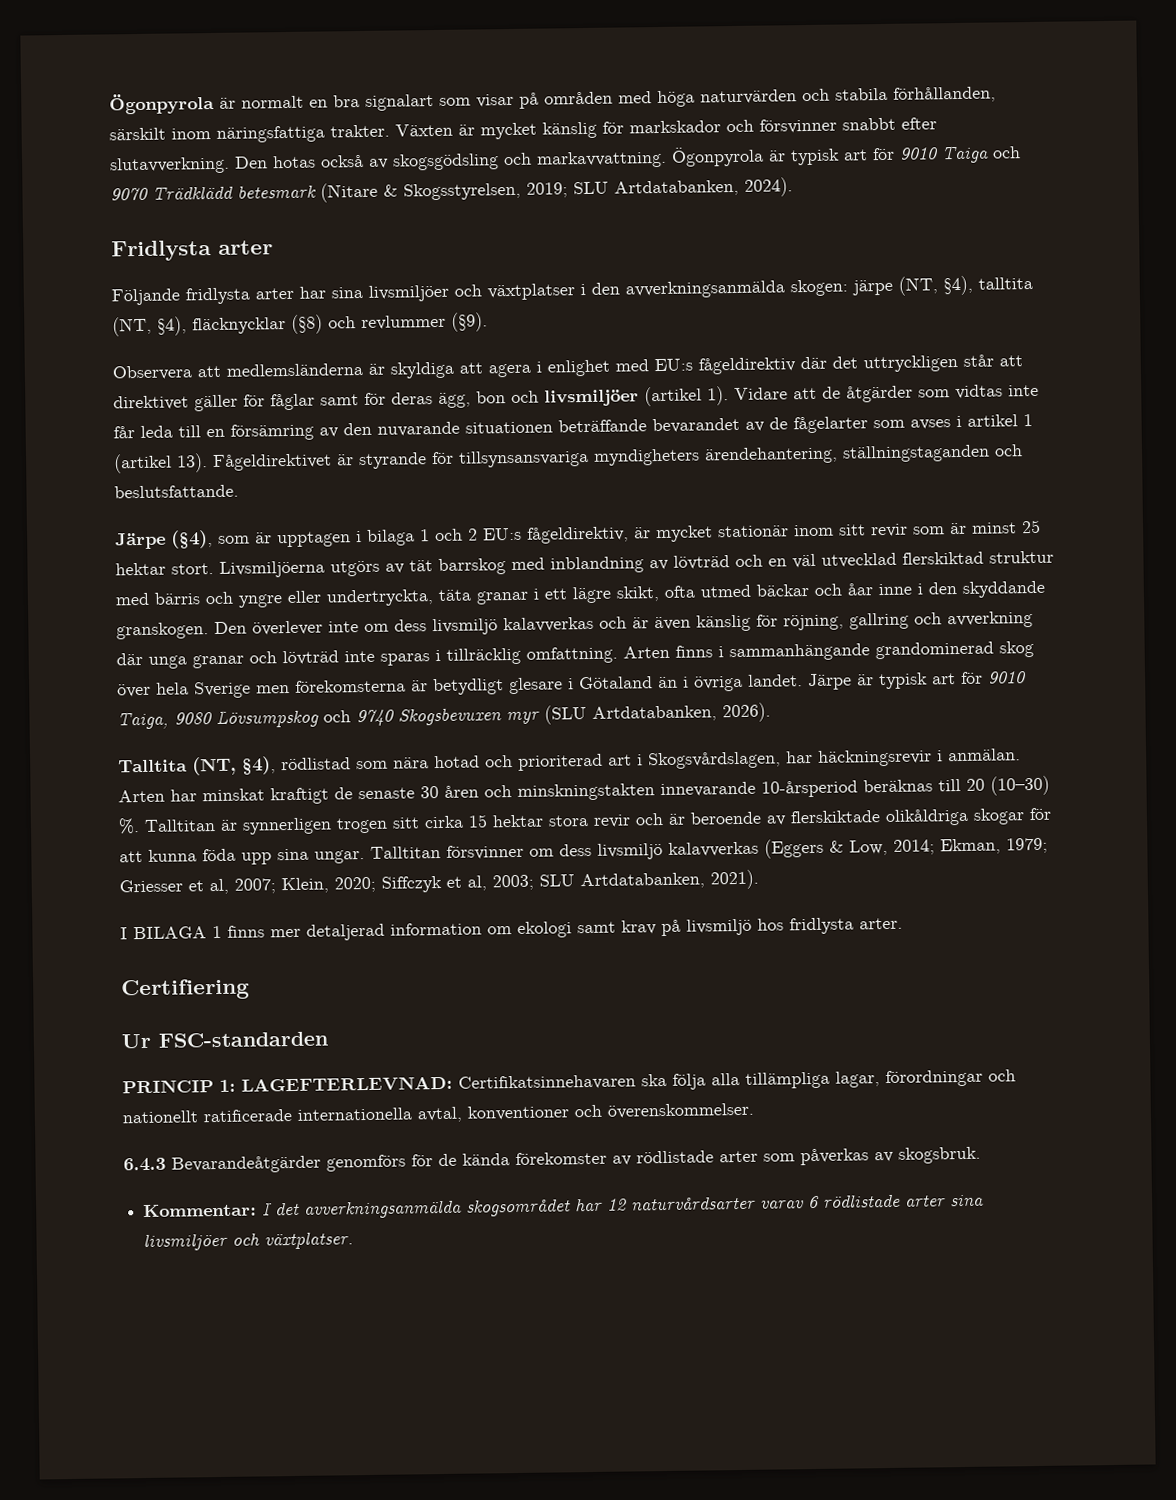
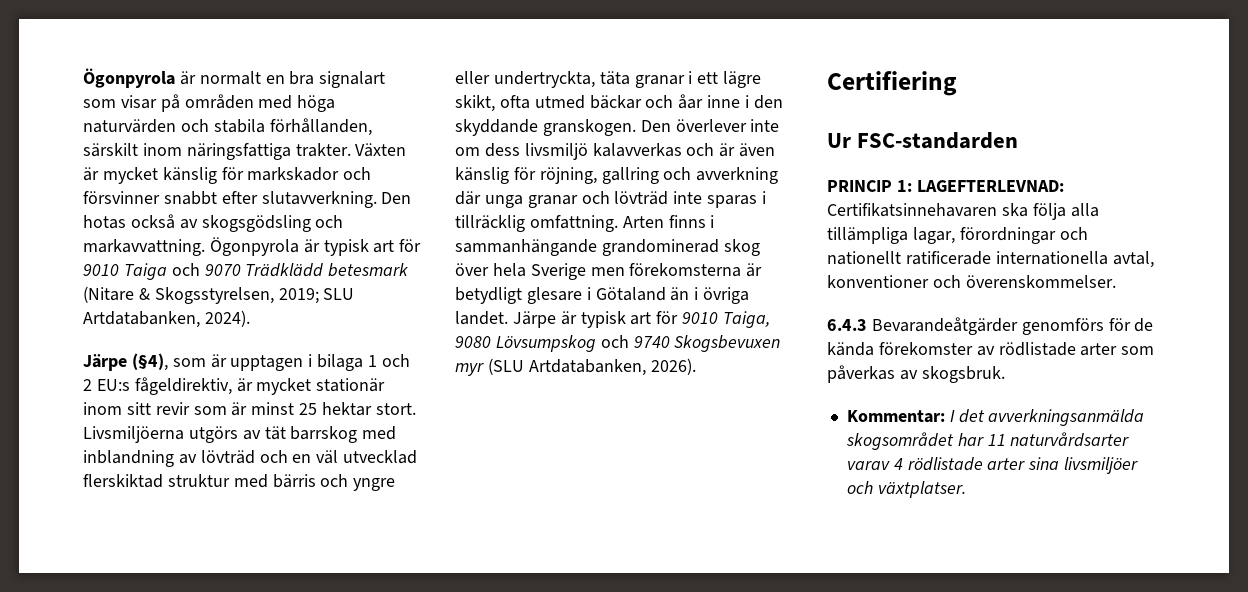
- Fridlysta arter
- Följande fridlysta arter har sina livsmiljöer och växtplatser i den avverkningsanmälda skogen: järpe (NT, §4), talltita (NT, §4), fläcknycklar (§8) och revlummer (§9).
- Observera att medlemsländerna är skyldiga att agera i enlighet med EU:s fågeldirektiv där det uttryckligen står att direktivet gäller för fåglar samt för deras ägg, bon och livsmiljöer (artikel 1). Vidare att de åtgärder som vidtas inte får leda till en försämring av den nuvarande situationen beträffande bevarandet av de fågelarter som avses i artikel 1 (artikel 13). Fågeldirektivet är styrande för tillsynsansvariga myndigheters ärendehantering, ställningstaganden och beslutsfattande.
- Talltita (NT, §4), rödlistad som nära hotad och prioriterad art i Skogsvårdslagen, har häckningsrevir i anmälan. Arten har minskat kraftigt de senaste 30 åren och minskningstakten innevarande 10-årsperiod beräknas till 20 (10–30) %. Talltitan är synnerligen trogen sitt cirka 15 hektar stora revir och är beroende av flerskiktade olikåldriga skogar för att kunna föda upp sina ungar. Talltitan försvinner om dess livsmiljö kalavverkas (Eggers & Low, 2014; Ekman, 1979; Griesser et al, 2007; Klein, 2020; Siffczyk et al, 2003; SLU Artdatabanken, 2021).
- I BILAGA 1 finns mer detaljerad information om ekologi samt krav på livsmiljö hos fridlysta arter.
- Kommentar: I det avverkningsanmälda skogsområdet har 12 naturvårdsarter varav 6 rödlistade arter sina livsmiljöer och växtplatser.
+ Kommentar: I det avverkningsanmälda skogsområdet har 11 naturvårdsarter varav 4 rödlistade arter sina livsmiljöer och växtplatser.

